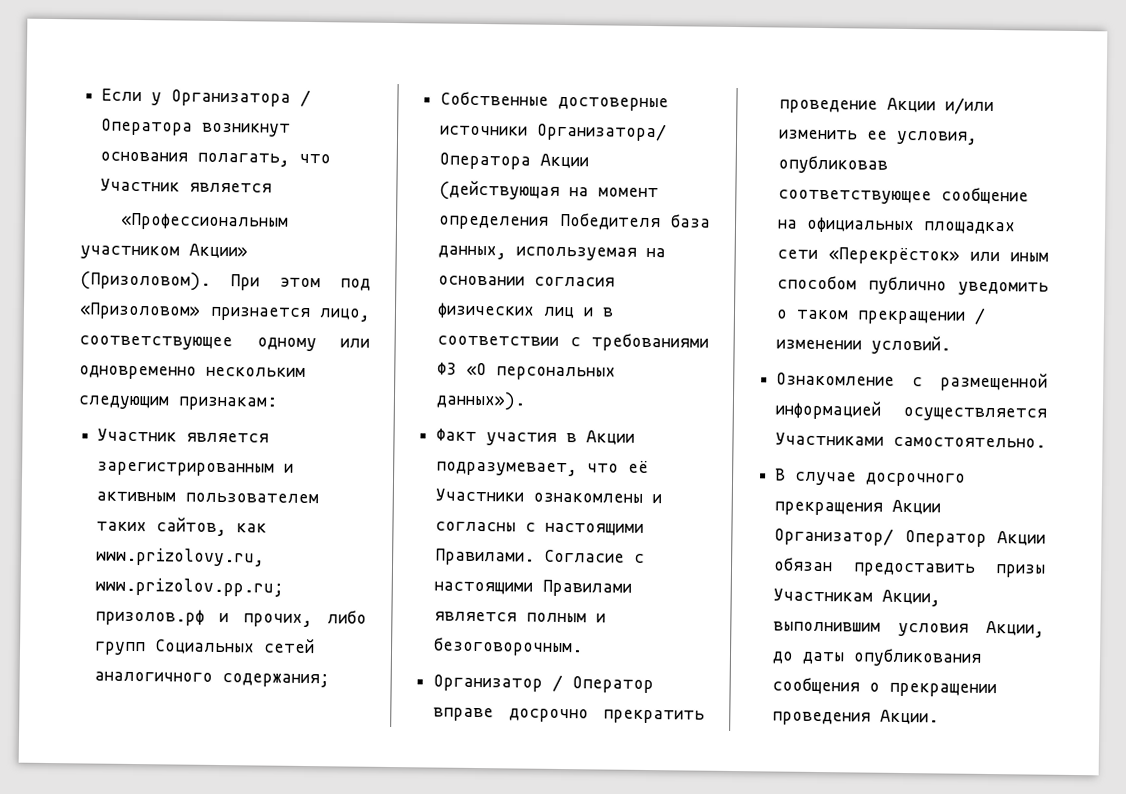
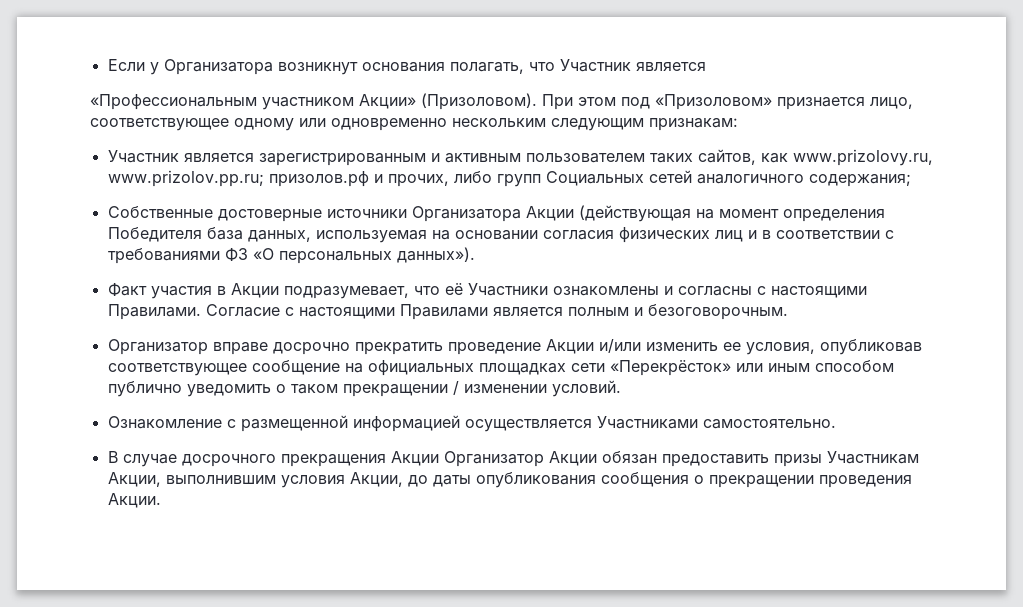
- Если у Организатора / Оператора возникнут основания полагать, что Участник является
+ Если у Организатора возникнут основания полагать, что Участник является
- Собственные достоверные источники Организатора/ Оператора Акции (действующая на момент определения Победителя база данных, используемая на основании согласия физических лиц и в соответствии с требованиями ФЗ «О персональных данных»).
+ Собственные достоверные источники Организатора Акции (действующая на момент определения Победителя база данных, используемая на основании согласия физических лиц и в соответствии с требованиями ФЗ «О персональных данных»).
- Организатор / Оператор вправе досрочно прекратить проведение Акции и/или изменить ее условия, опубликовав соответствующее сообщение на официальных площадках сети «Перекрёсток» или иным способом публично уведомить о таком прекращении / изменении условий.
+ Организатор вправе досрочно прекратить проведение Акции и/или изменить ее условия, опубликовав соответствующее сообщение на официальных площадках сети «Перекрёсток» или иным способом публично уведомить о таком прекращении / изменении условий.
- В случае досрочного прекращения Акции Организатор/ Оператор Акции обязан предоставить призы Участникам Акции, выполнившим условия Акции, до даты опубликования сообщения о прекращении проведения Акции.
+ В случае досрочного прекращения Акции Организатор Акции обязан предоставить призы Участникам Акции, выполнившим условия Акции, до даты опубликования сообщения о прекращении проведения Акции.

